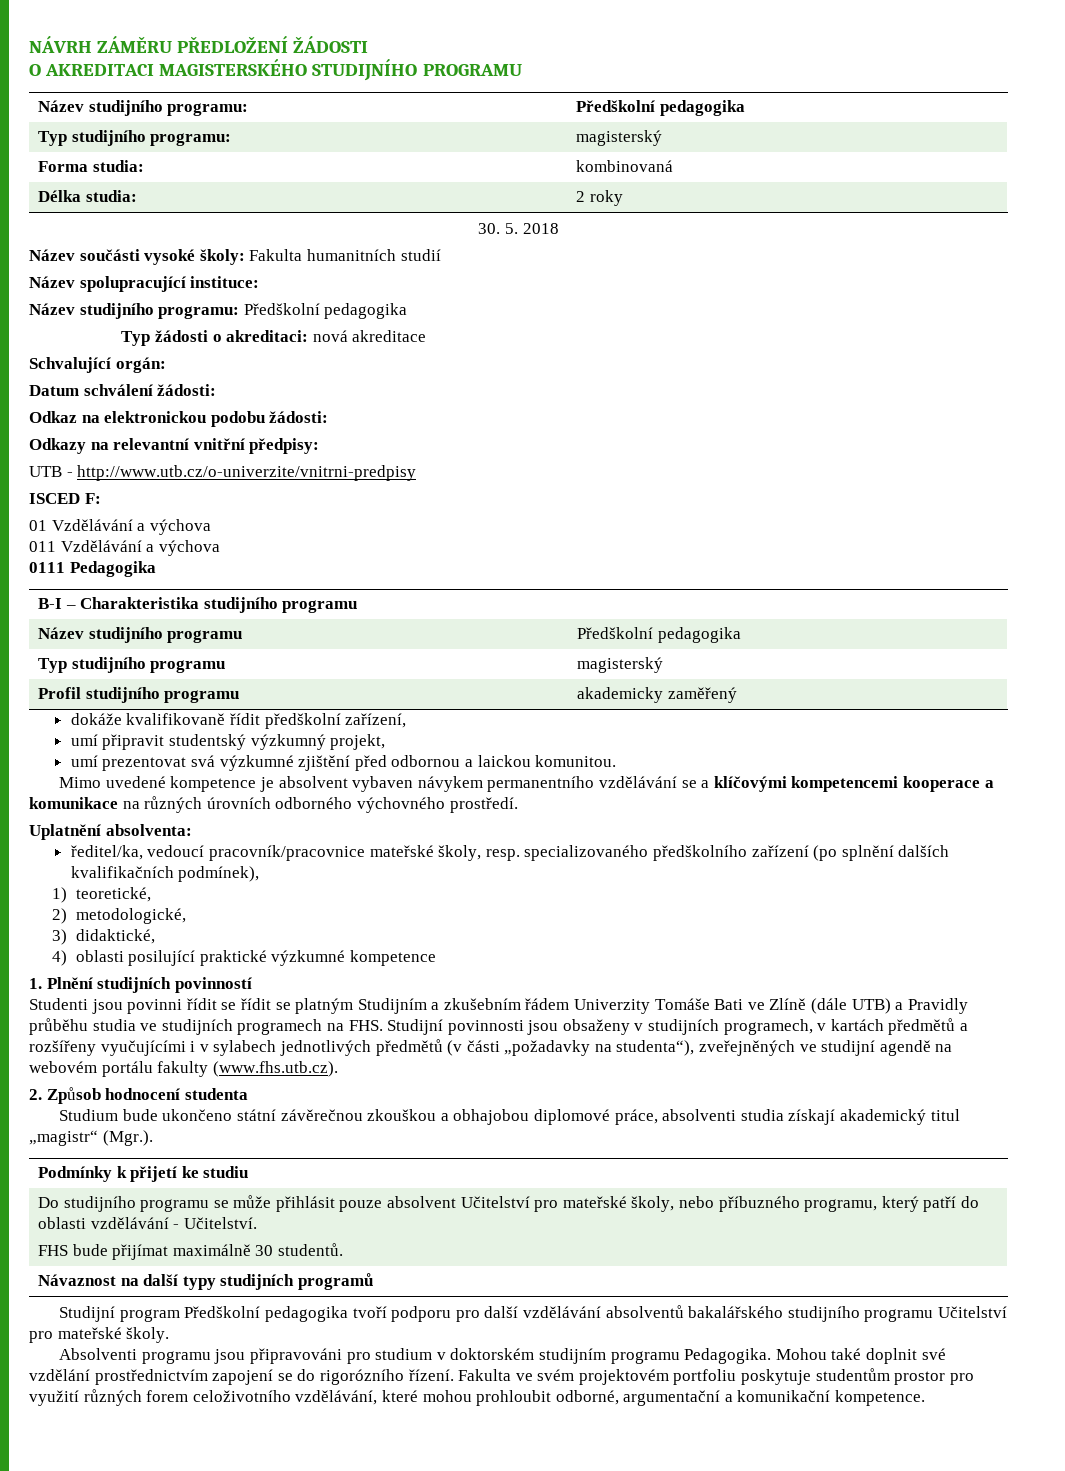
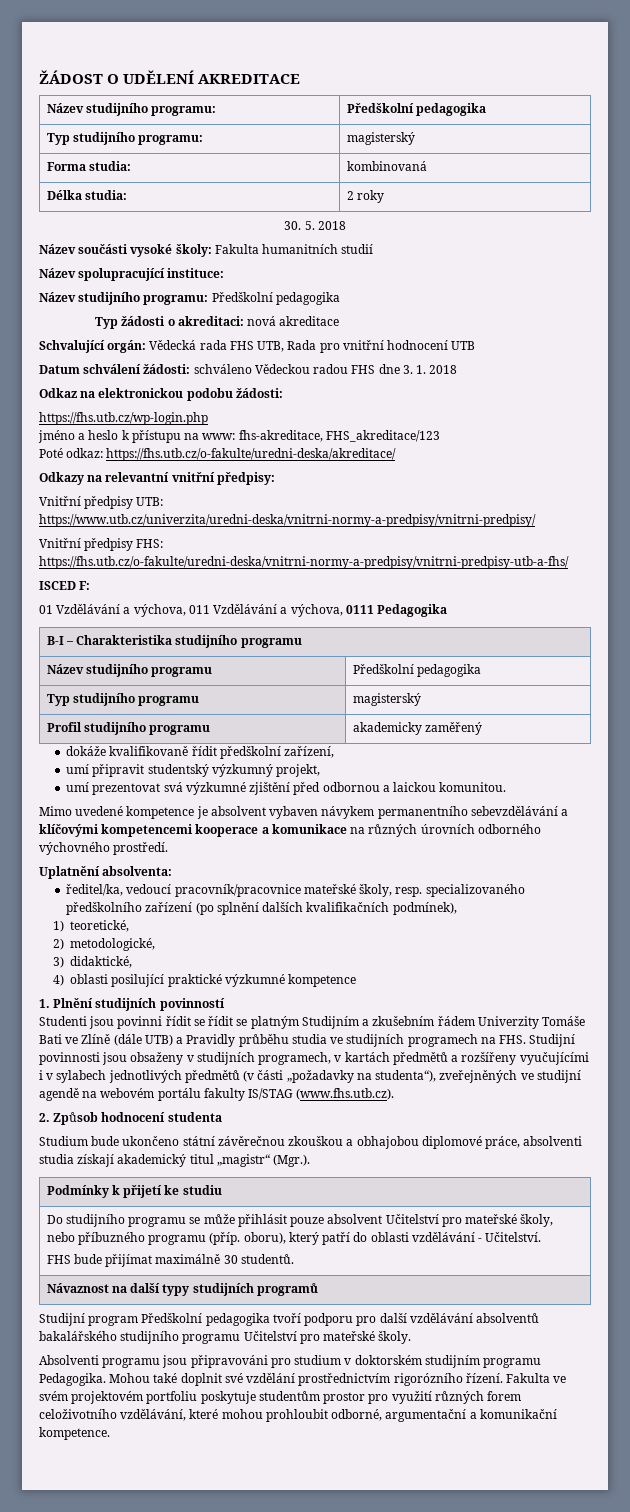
- NÁVRH ZÁMĚRU PŘEDLOŽENÍ ŽÁDOSTI
- O AKREDITACI MAGISTERSKÉHO STUDIJNÍHO PROGRAMU
+ ŽÁDOST O UDĚLENÍ AKREDITACE
- Schvalující orgán:
- Datum schválení žádosti:
+ Schvalující orgán: Vědecká rada FHS UTB, Rada pro vnitřní hodnocení UTB
+ Datum schválení žádosti: schváleno Vědeckou radou FHS dne 3. 1. 2018
+ https://fhs.utb.cz/wp-login.php
+ jméno a heslo k přístupu na www: fhs-akreditace, FHS_akreditace/123
+ Poté odkaz: https://fhs.utb.cz/o-fakulte/uredni-deska/akreditace/
- UTB - http://www.utb.cz/o-univerzite/vnitrni-predpisy
+ Vnitřní předpisy UTB: https://www.utb.cz/univerzita/uredni-deska/vnitrni-normy-a-predpisy/vnitrni-predpisy/
+ Vnitřní předpisy FHS: https://fhs.utb.cz/o-fakulte/uredni-deska/vnitrni-normy-a-predpisy/vnitrni-predpisy-utb-a-fhs/
- 01 Vzdělávání a výchova
- 011 Vzdělávání a výchova
- 0111 Pedagogika
+ 01 Vzdělávání a výchova, 011 Vzdělávání a výchova, 0111 Pedagogika
- Mimo uvedené kompetence je absolvent vybaven návykem permanentního vzdělávání se a klíčovými kompetencemi kooperace a komunikace na různých úrovních odborného výchovného prostředí.
+ Mimo uvedené kompetence je absolvent vybaven návykem permanentního sebevzdělávání a klíčovými kompetencemi kooperace a komunikace na různých úrovních odborného výchovného prostředí.
- Studenti jsou povinni řídit se řídit se platným Studijním a zkušebním řádem Univerzity Tomáše Bati ve Zlíně (dále UTB) a Pravidly průběhu studia ve studijních programech na FHS. Studijní povinnosti jsou obsaženy v studijních programech, v kartách předmětů a rozšířeny vyučujícími i v sylabech jednotlivých předmětů (v části „požadavky na studenta“), zveřejněných ve studijní agendě na webovém portálu fakulty (www.fhs.utb.cz).
+ Studenti jsou povinni řídit se řídit se platným Studijním a zkušebním řádem Univerzity Tomáše Bati ve Zlíně (dále UTB) a Pravidly průběhu studia ve studijních programech na FHS. Studijní povinnosti jsou obsaženy v studijních programech, v kartách předmětů a rozšířeny vyučujícími i v sylabech jednotlivých předmětů (v části „požadavky na studenta“), zveřejněných ve studijní agendě na webovém portálu fakulty IS/STAG (www.fhs.utb.cz).
- Do studijního programu se může přihlásit pouze absolvent Učitelství pro mateřské školy, nebo příbuzného programu, který patří do oblasti vzdělávání - Učitelství.
+ Do studijního programu se může přihlásit pouze absolvent Učitelství pro mateřské školy, nebo příbuzného programu (příp. oboru), který patří do oblasti vzdělávání - Učitelství.
- Mohou také doplnit své vzdělání prostřednictvím zapojení se do rigorózního řízení.
+ Mohou také doplnit své vzdělání prostřednictvím rigorózního řízení.

